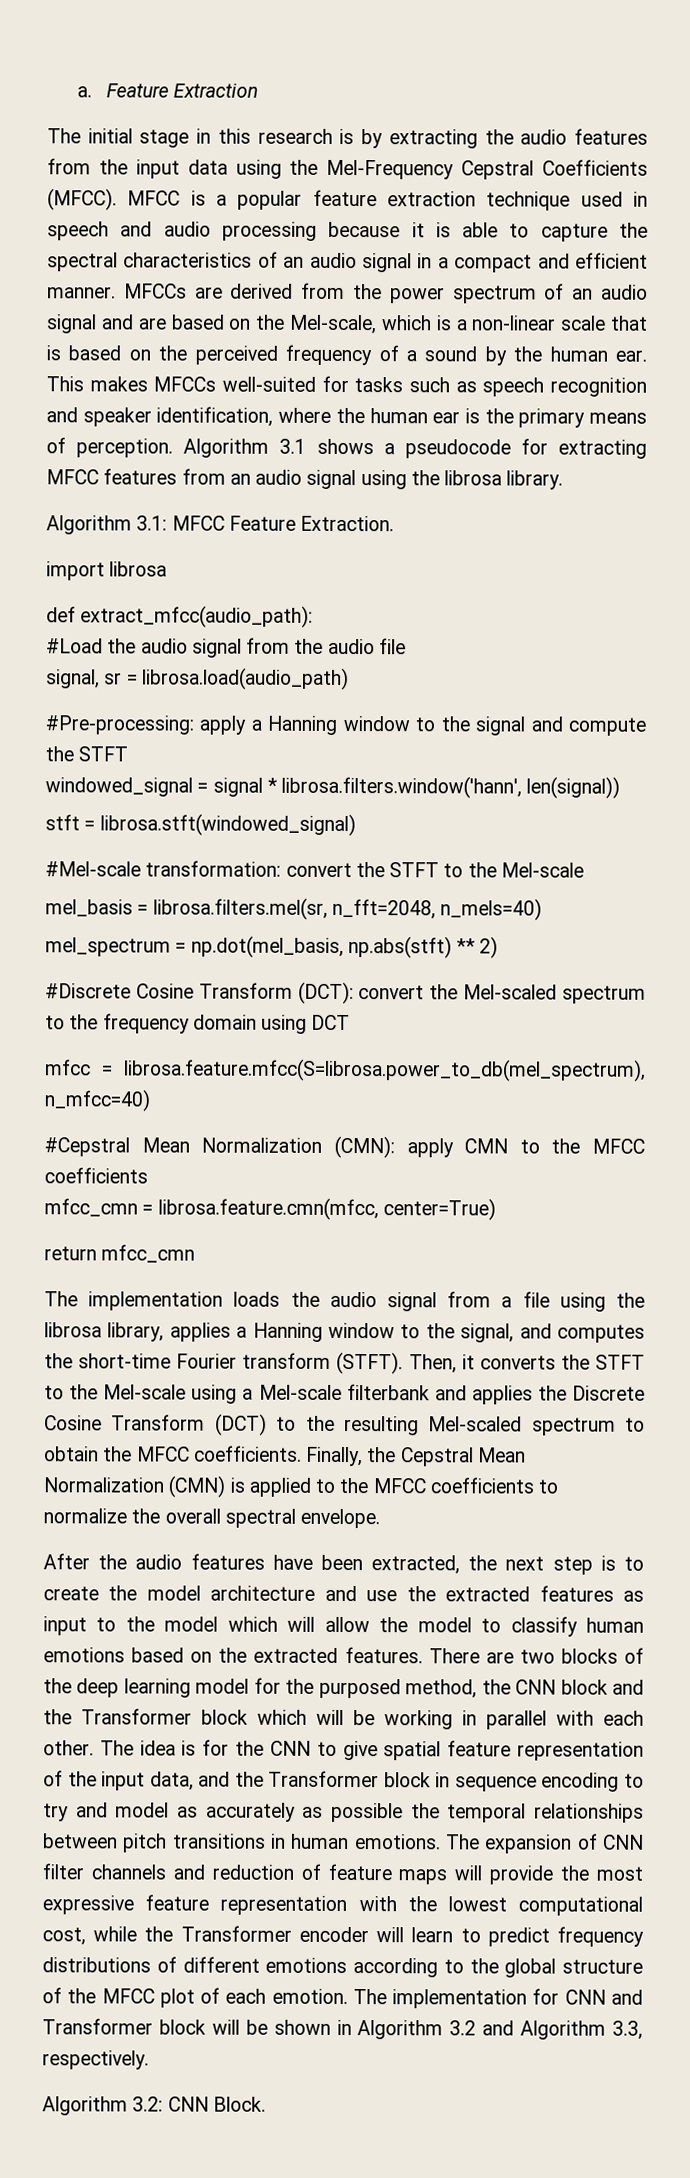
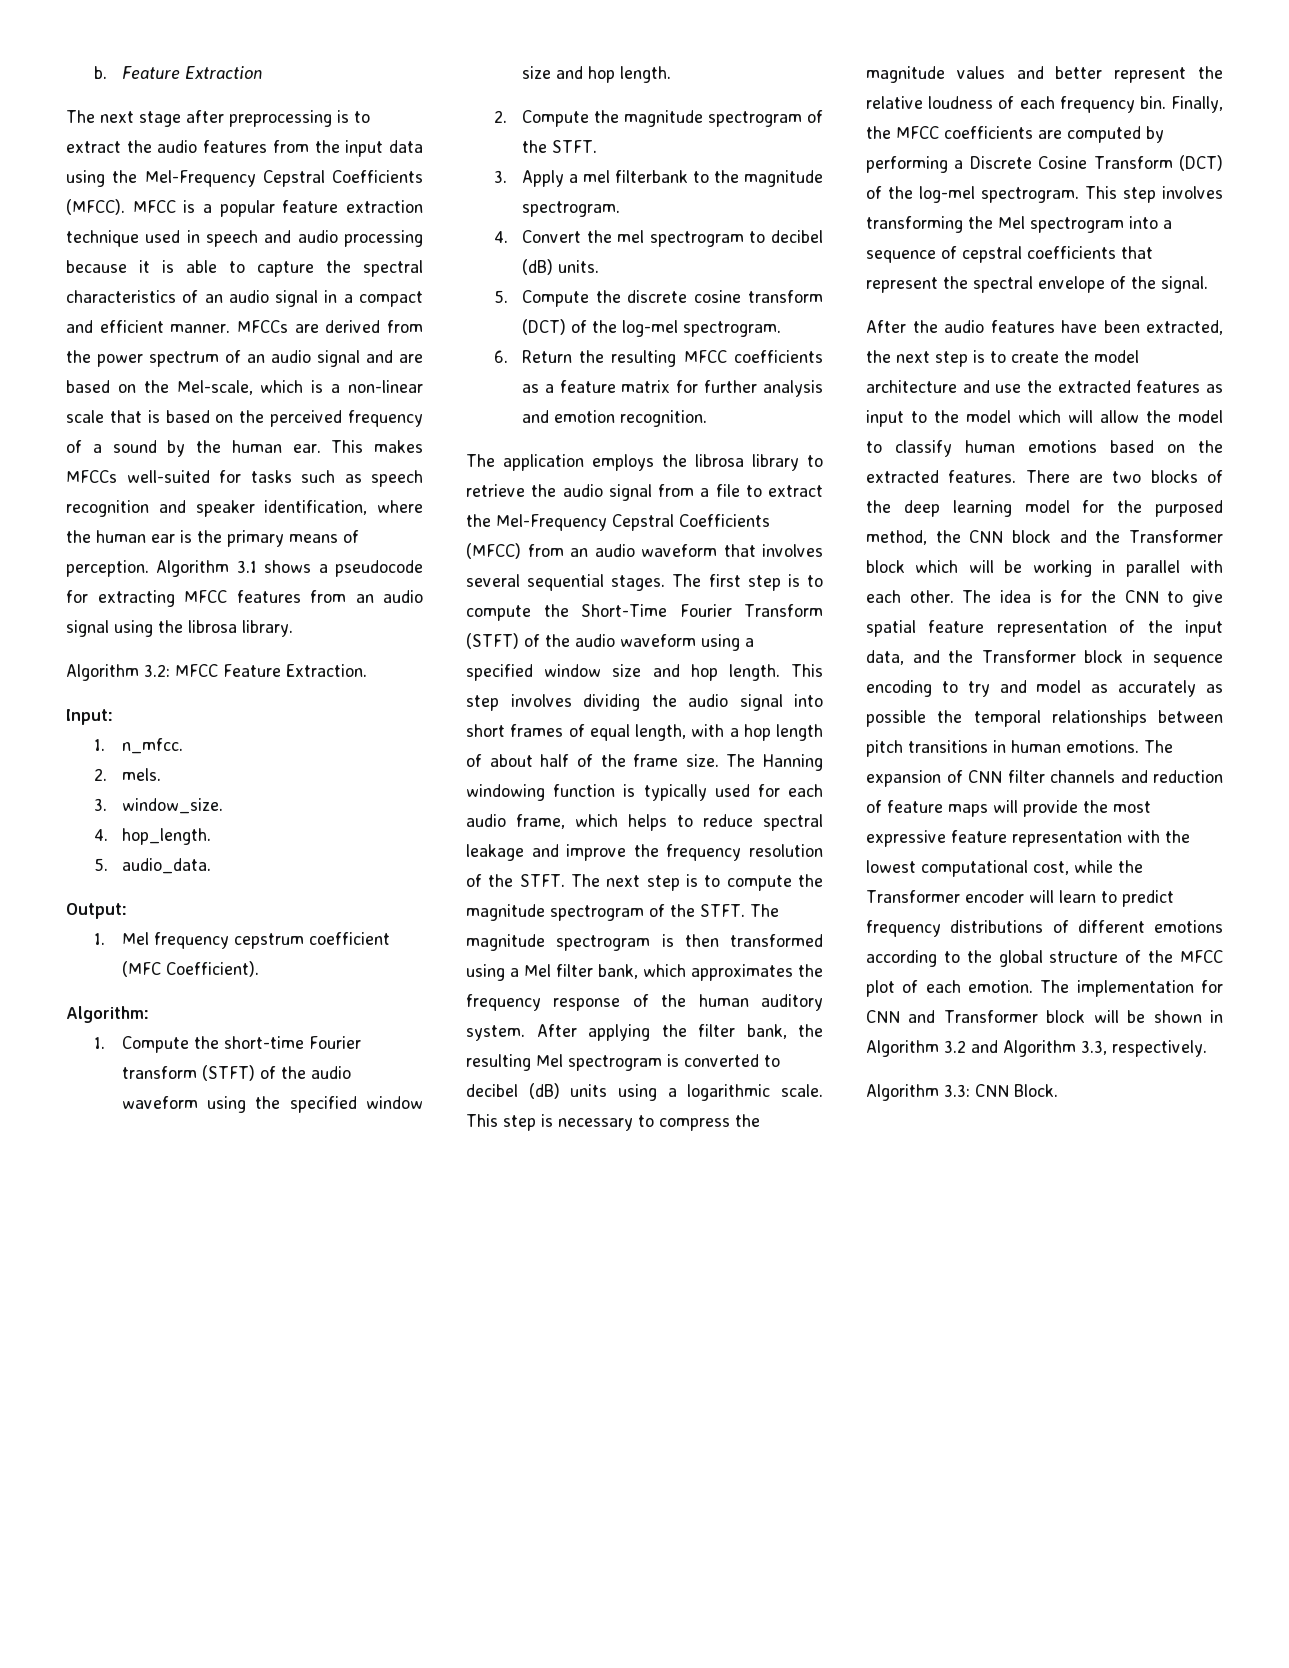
- a.
+ b.
- The initial stage in this research is by extracting the audio features from the input data using the Mel-Frequency Cepstral Coefficients (MFCC).
+ The next stage after preprocessing is to extract the audio features from the input data using the Mel-Frequency Cepstral Coefficients (MFCC).
- Algorithm 3.1: MFCC Feature Extraction.
+ Algorithm 3.2: MFCC Feature Extraction.
- import librosa
- def extract_mfcc(audio_path):
- #Load the audio signal from the audio file
- signal, sr = librosa.load(audio_path)
- #Pre-processing: apply a Hanning window to the signal and compute the STFT
- windowed_signal = signal * librosa.filters.window('hann', len(signal))
- stft = librosa.stft(windowed_signal)
- #Mel-scale transformation: convert the STFT to the Mel-scale
- mel_basis = librosa.filters.mel(sr, n_fft=2048, n_mels=40)
- mel_spectrum = np.dot(mel_basis, np.abs(stft) ** 2)
- #Discrete Cosine Transform (DCT): convert the Mel-scaled spectrum to the frequency domain using DCT
- mfcc = librosa.feature.mfcc(S=librosa.power_to_db(mel_spectrum), n_mfcc=40)
- #Cepstral Mean Normalization (CMN): apply CMN to the MFCC coefficients
- mfcc_cmn = librosa.feature.cmn(mfcc, center=True)
- return mfcc_cmn
- The implementation loads the audio signal from a file using the librosa library, applies a Hanning window to the signal, and computes the short-time Fourier transform (STFT). Then, it converts the STFT to the Mel-scale using a Mel-scale filterbank and applies the Discrete Cosine Transform (DCT) to the resulting Mel-scaled spectrum to obtain the MFCC coefficients. Finally, the Cepstral Mean Normalization (CMN) is applied to the MFCC coefficients to normalize the overall spectral envelope.
+ Input:
+ 1. n_mfcc.
+ 2. mels.
+ 3. window_size.
+ 4. hop_length.
+ 5. audio_data.
+ Output:
+ 1. Mel frequency cepstrum coefficient (MFC Coefficient).
+ Algorithm:
+ 1. Compute the short-time Fourier transform (STFT) of the audio waveform using the specified window size and hop length.
+ 2. Compute the magnitude spectrogram of the STFT.
+ 3. Apply a mel filterbank to the magnitude spectrogram.
+ 4. Convert the mel spectrogram to decibel (dB) units.
+ 5. Compute the discrete cosine transform (DCT) of the log-mel spectrogram.
+ 6. Return the resulting MFCC coefficients as a feature matrix for further analysis and emotion recognition.
+ The application employs the librosa library to retrieve the audio signal from a file to extract the Mel-Frequency Cepstral Coefficients (MFCC) from an audio waveform that involves several sequential stages. The first step is to compute the Short-Time Fourier Transform (STFT) of the audio waveform using a specified window size and hop length. This step involves dividing the audio signal into short frames of equal length, with a hop length of about half of the frame size. The Hanning windowing function is typically used for each audio frame, which helps to reduce spectral leakage and improve the frequency resolution of the STFT. The next step is to compute the magnitude spectrogram of the STFT. The magnitude spectrogram is then transformed using a Mel filter bank, which approximates the frequency response of the human auditory system. After applying the filter bank, the resulting Mel spectrogram is converted to decibel (dB) units using a logarithmic scale. This step is necessary to compress the magnitude values and better represent the relative loudness of each frequency bin. Finally, the MFCC coefficients are computed by performing a Discrete Cosine Transform (DCT) of the log-mel spectrogram. This step involves transforming the Mel spectrogram into a sequence of cepstral coefficients that represent the spectral envelope of the signal.
- Algorithm 3.2: CNN Block.
+ Algorithm 3.3: CNN Block.

